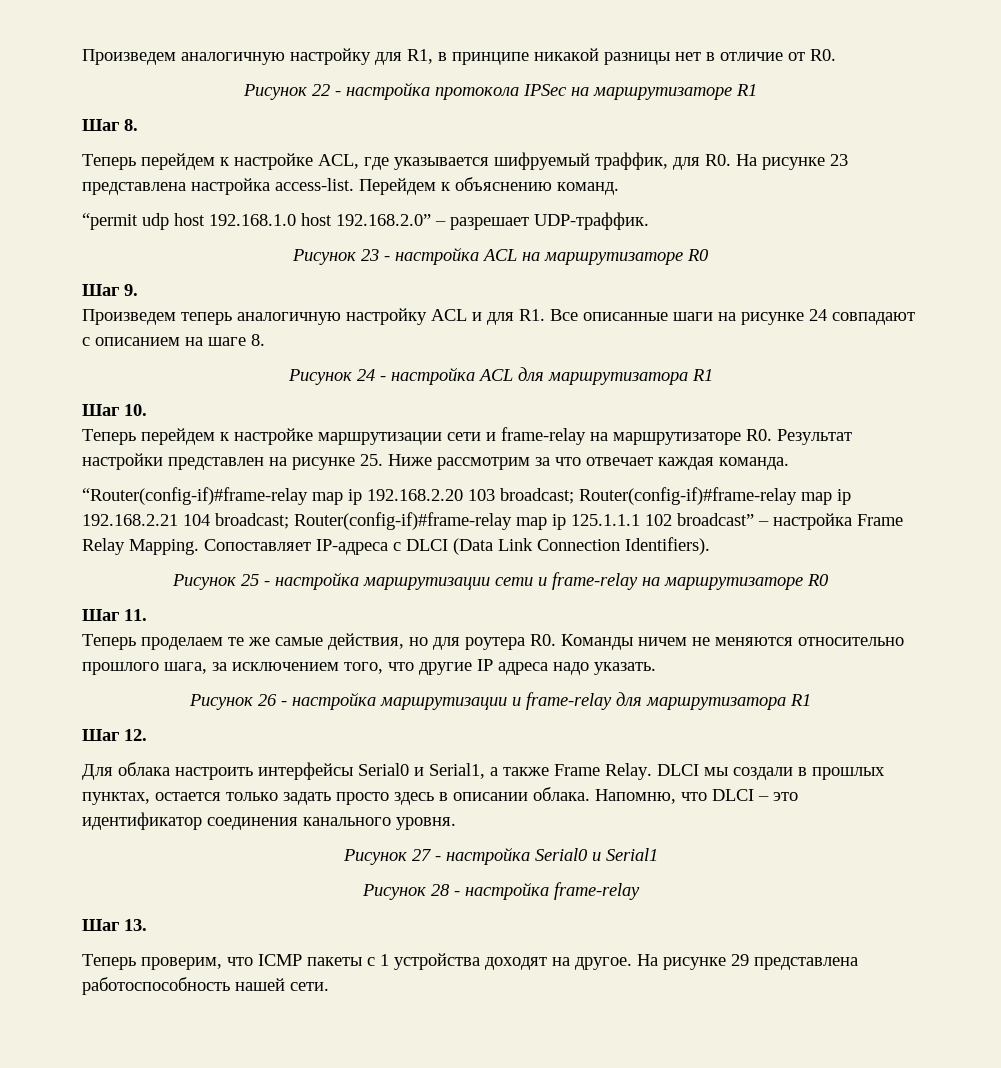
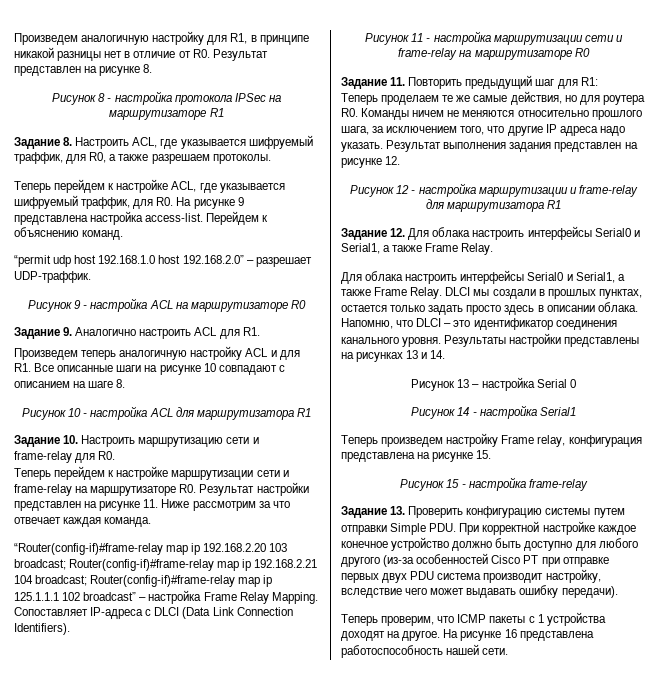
- Произведем аналогичную настройку для R1, в принципе никакой разницы нет в отличие от R0.
- Рисунок 22 - настройка протокола IPSec на маршрутизаторе R1
+ Произведем аналогичную настройку для R1, в принципе никакой разницы нет в отличие от R0. Результат представлен на рисунке 8.
+ Рисунок 8 - настройка протокола IPSec на маршрутизаторе R1
- Шаг 8.
+ Задание 8. Настроить ACL, где указывается шифруемый траффик, для R0, а также разрешаем протоколы.
- Теперь перейдем к настройке ACL, где указывается шифруемый траффик, для R0. На рисунке 23 представлена настройка access-list.
+ Теперь перейдем к настройке ACL, где указывается шифруемый траффик, для R0. На рисунке 9 представлена настройка access-list.
- Рисунок 23 - настройка ACL на маршрутизаторе R0
+ Рисунок 9 - настройка ACL на маршрутизаторе R0
- Шаг 9.
+ Задание 9. Аналогично настроить ACL для R1.
- Произведем теперь аналогичную настройку ACL и для R1. Все описанные шаги на рисунке 24 совпадают с описанием на шаге 8.
+ Произведем теперь аналогичную настройку ACL и для R1. Все описанные шаги на рисунке 10 совпадают с описанием на шаге 8.
- Рисунок 24 - настройка ACL для маршрутизатора R1
+ Рисунок 10 - настройка ACL для маршрутизатора R1
- Шаг 10.
+ Задание 10. Настроить маршрутизацию сети и frame-relay для R0.
- Теперь перейдем к настройке маршрутизации сети и frame-relay на маршрутизаторе R0. Результат настройки представлен на рисунке 25. Ниже рассмотрим за что отвечает каждая команда.
+ Теперь перейдем к настройке маршрутизации сети и frame-relay на маршрутизаторе R0. Результат настройки представлен на рисунке 11. Ниже рассмотрим за что отвечает каждая команда.
- Рисунок 25 - настройка маршрутизации сети и frame-relay на маршрутизаторе R0
+ Рисунок 11 - настройка маршрутизации сети и frame-relay на маршрутизаторе R0
- Шаг 11.
+ Задание 11. Повторить предыдущий шаг для R1:
- Теперь проделаем те же самые действия, но для роутера R0. Команды ничем не меняются относительно прошлого шага, за исключением того, что другие IP адреса надо указать.
- Рисунок 26 - настройка маршрутизации и frame-relay для маршрутизатора R1
+ Теперь проделаем те же самые действия, но для роутера R0. Команды ничем не меняются относительно прошлого шага, за исключением того, что другие IP адреса надо указать. Результат выполнения задания представлен на рисунке 12.
+ Рисунок 12 - настройка маршрутизации и frame-relay для маршрутизатора R1
- Шаг 12.
+ Задание 12. Для облака настроить интерфейсы Serial0 и Serial1, а также Frame Relay.
- Напомню, что DLCI – это идентификатор соединения канального уровня.
- Рисунок 27 - настройка Serial0 и Serial1
- Рисунок 28 - настройка frame-relay
+ Напомню, что DLCI – это идентификатор соединения канального уровня. Результаты настройки представлены на рисунках 13 и 14.
+ Рисунок 13 – настройка Serial 0
+ Рисунок 14 - настройка Serial1
+ Теперь произведем настройку Frame relay, конфигурация представлена на рисунке 15.
+ Рисунок 15 - настройка frame-relay
- Шаг 13.
+ Задание 13. Проверить конфигурацию системы путем отправки Simple PDU. При корректной настройке каждое конечное устройство должно быть доступно для любого другого (из-за особенностей Cisco PT при отправке первых двух PDU система производит настройку, вследствие чего может выдавать ошибку передачи).
- На рисунке 29 представлена работоспособность нашей сети.
+ На рисунке 16 представлена работоспособность нашей сети.

